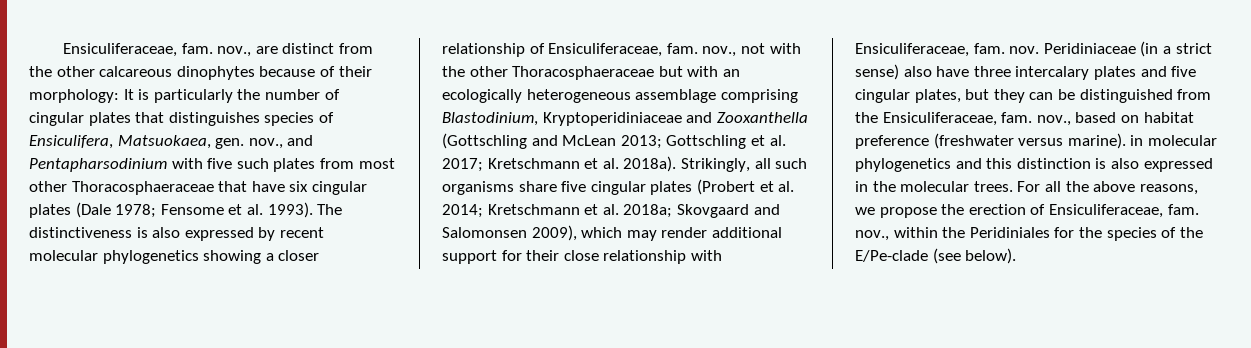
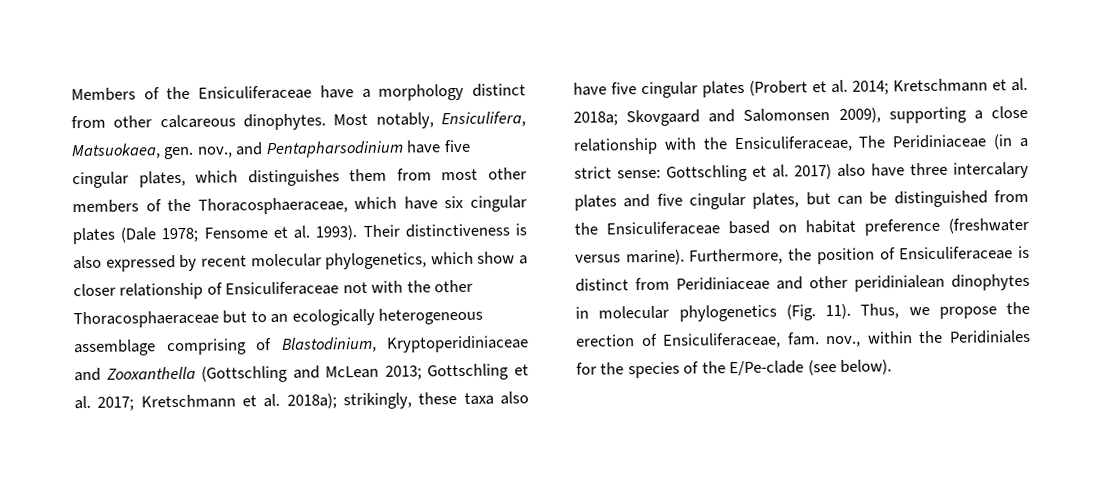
- Ensiculiferaceae, fam. nov., are distinct from the other calcareous dinophytes because of their morphology: It is particularly the number of cingular plates that distinguishes species of Ensiculifera, Matsuokaea, gen. nov., and Pentapharsodinium with five such plates from most other Thoracosphaeraceae that have six cingular plates (Dale 1978; Fensome et al. 1993).
+ Members of the Ensiculiferaceae have a morphology distinct from other calcareous dinophytes. Most notably, Ensiculifera, Matsuokaea, gen. nov., and Pentapharsodinium have five cingular plates, which distinguishes them from most other members of the Thoracosphaeraceae, which have six cingular plates (Dale 1978; Fensome et al. 1993).
- The distinctiveness is also expressed by recent molecular phylogenetics showing a closer relationship of Ensiculiferaceae, fam. nov., not with the other Thoracosphaeraceae but with an ecologically heterogeneous assemblage comprising Blastodinium, Kryptoperidiniaceae and Zooxanthella (Gottschling and McLean 2013;
+ Their distinctiveness is also expressed by recent molecular phylogenetics, which show a closer relationship of Ensiculiferaceae not with the other Thoracosphaeraceae but to an ecologically heterogeneous assemblage comprising of Blastodinium, Kryptoperidiniaceae and Zooxanthella (Gottschling and McLean 2013;
- Kretschmann et al. 2018a). Strikingly, all such organisms share five cingular plates (Probert et al. 2014;
+ Kretschmann et al. 2018a); strikingly, these taxa also have five cingular plates (Probert et al. 2014;
- Skovgaard and Salomonsen 2009), which may render additional support for their close relationship with Ensiculiferaceae, fam. nov. Peridiniaceae (in a strict sense) also have three intercalary plates and five cingular plates, but they can be distinguished from the Ensiculiferaceae, fam. nov., based on habitat preference (freshwater versus marine). in molecular phylogenetics and this distinction is also expressed in the molecular trees. For all the above reasons, we propose the erection of Ensiculiferaceae, fam. nov., within the Peridiniales for the species of the E/Pe-clade (see below).
+ Skovgaard and Salomonsen 2009), supporting a close relationship with the Ensiculiferaceae, The Peridiniaceae (in a strict sense: Gottschling et al. 2017) also have three intercalary plates and five cingular plates, but can be distinguished from the Ensiculiferaceae based on habitat preference (freshwater versus marine). Furthermore, the position of Ensiculiferaceae is distinct from Peridiniaceae and other peridinialean dinophytes in molecular phylogenetics (Fig. 11). Thus, we propose the erection of Ensiculiferaceae, fam. nov., within the Peridiniales for the species of the E/Pe-clade (see below).

